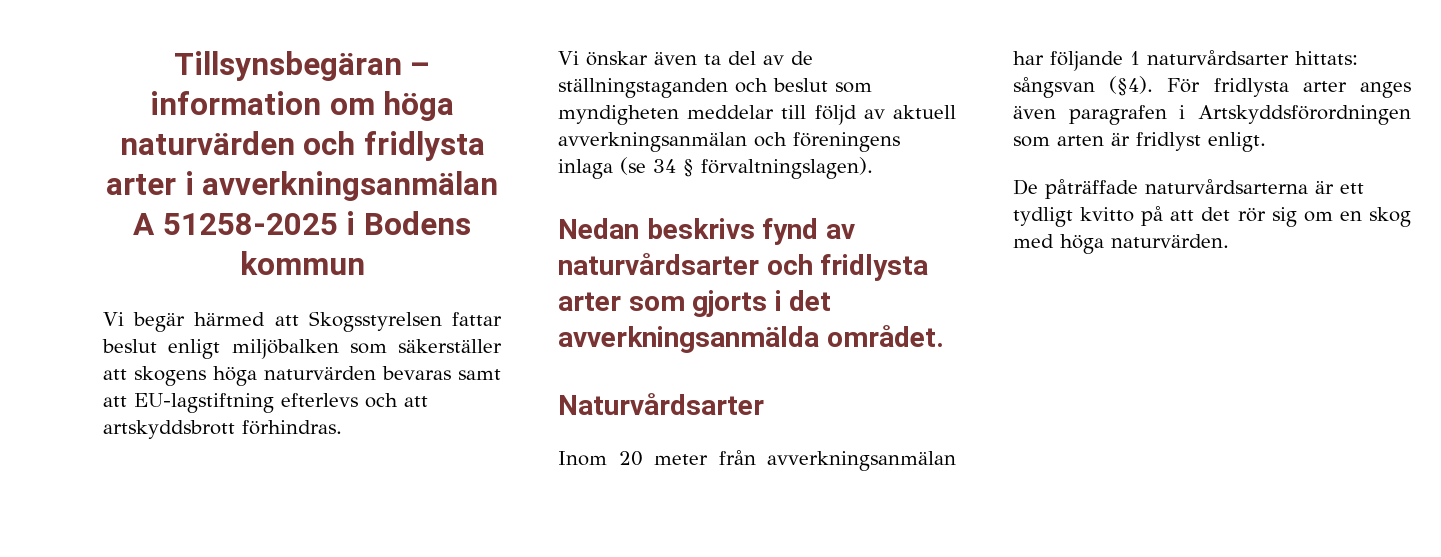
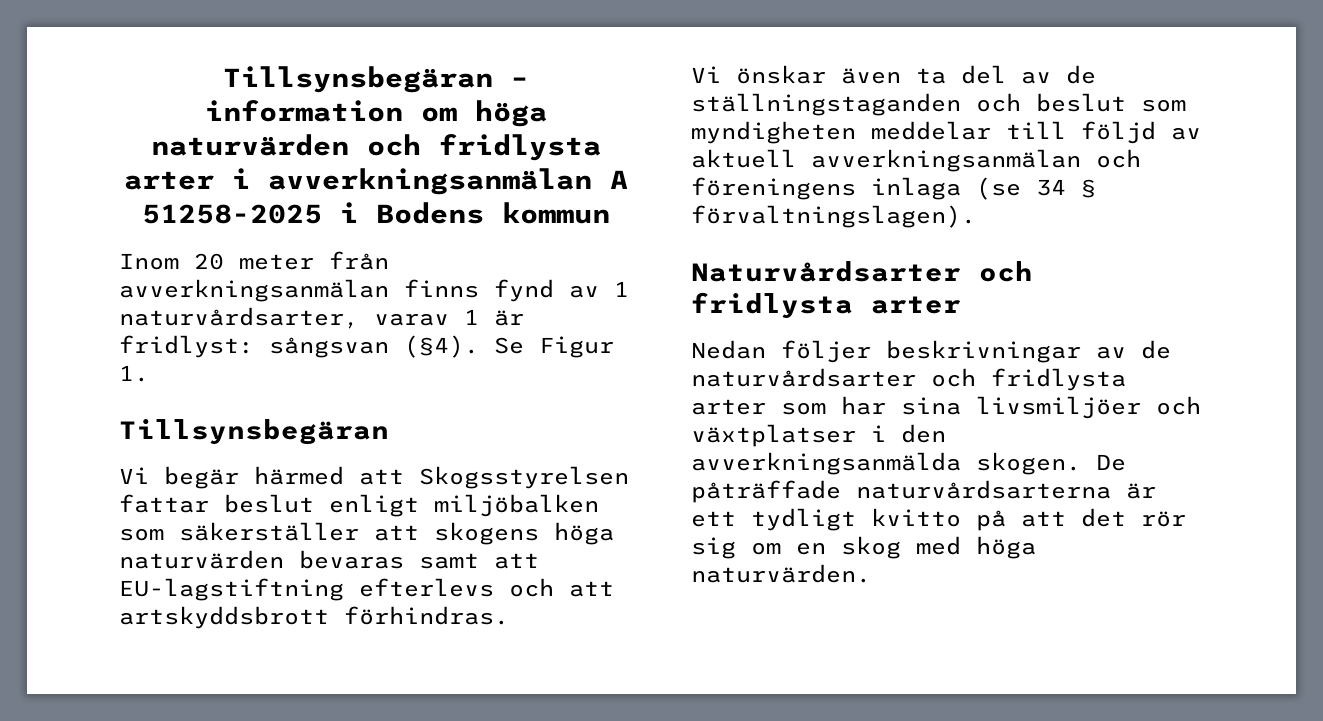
+ Inom 20 meter från avverkningsanmälan finns fynd av 1 naturvårdsarter, varav 1 är fridlyst: sångsvan (§4). Se Figur 1.
+ Tillsynsbegäran
- Nedan beskrivs fynd av naturvårdsarter och fridlysta arter som gjorts i det avverkningsanmälda området.
- Naturvårdsarter
- Inom 20 meter från avverkningsanmälan har följande 1 naturvårdsarter hittats: sångsvan (§4). För fridlysta arter anges även paragrafen i Artskyddsförordningen som arten är fridlyst enligt.
- De påträffade naturvårdsarterna är ett tydligt kvitto på att det rör sig om en skog med höga naturvärden.
+ Naturvårdsarter och fridlysta arter
+ Nedan följer beskrivningar av de naturvårdsarter och fridlysta arter som har sina livsmiljöer och växtplatser i den avverkningsanmälda skogen. De påträffade naturvårdsarterna är ett tydligt kvitto på att det rör sig om en skog med höga naturvärden.

